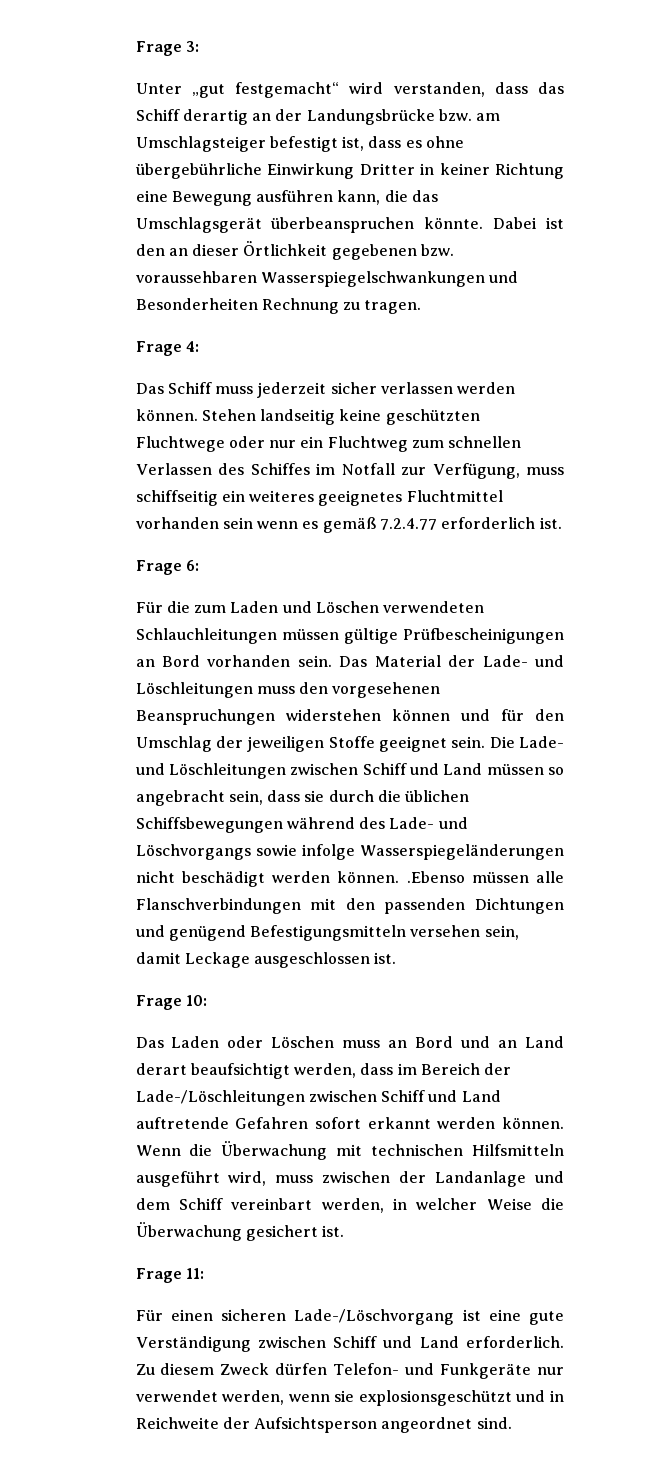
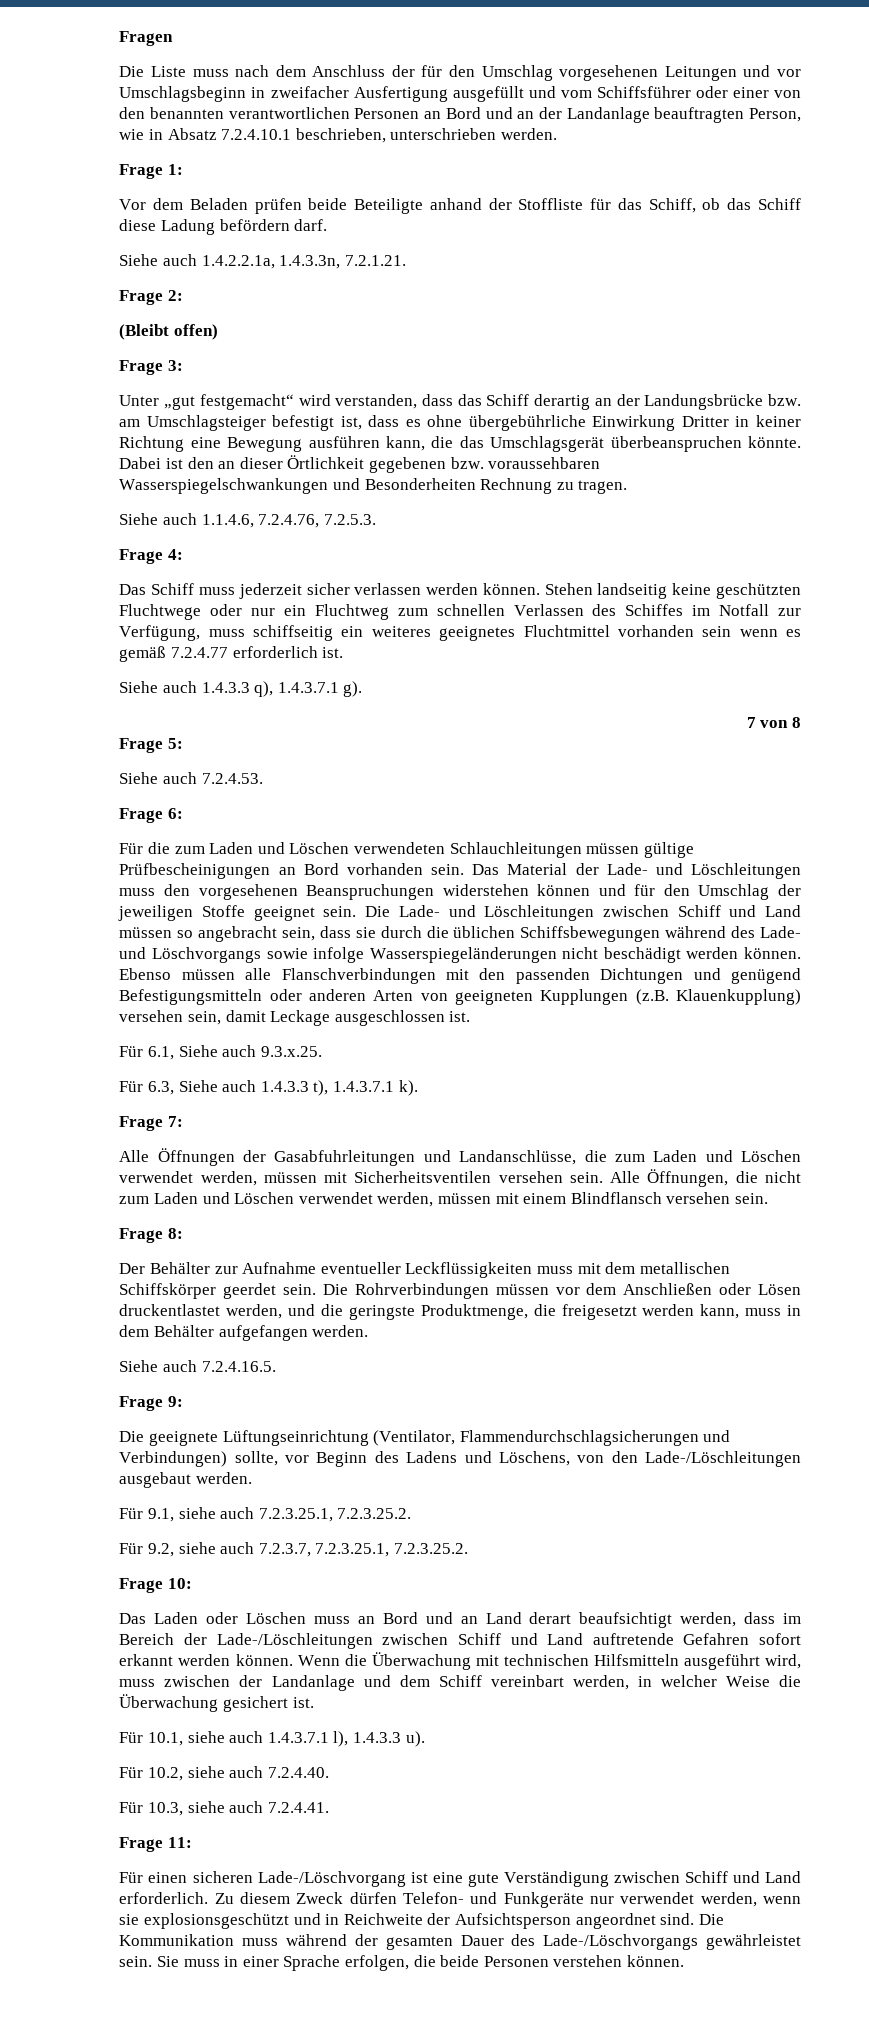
+ Fragen
+ Die Liste muss nach dem Anschluss der für den Umschlag vorgesehenen Leitungen und vor Umschlagsbeginn in zweifacher Ausfertigung ausgefüllt und vom Schiffsführer oder einer von den benannten verantwortlichen Personen an Bord und an der Landanlage beauftragten Person, wie in Absatz 7.2.4.10.1 beschrieben, unterschrieben werden.
+ Frage 1:
+ Vor dem Beladen prüfen beide Beteiligte anhand der Stoffliste für das Schiff, ob das Schiff diese Ladung befördern darf.
+ Siehe auch 1.4.2.2.1a, 1.4.3.3n, 7.2.1.21.
+ Frage 2:
+ (Bleibt offen)
+ Siehe auch 1.1.4.6, 7.2.4.76, 7.2.5.3.
+ Siehe auch 1.4.3.3 q), 1.4.3.7.1 g).
+ 7 von 8
+ Frage 5:
+ Siehe auch 7.2.4.53.
- Die Lade- und Löschleitungen zwischen Schiff und Land müssen so angebracht sein, dass sie durch die üblichen Schiffsbewegungen während des Lade- und Löschvorgangs sowie infolge Wasserspiegeländerungen nicht beschädigt werden können. .Ebenso müssen alle Flanschverbindungen mit den passenden Dichtungen und genügend Befestigungsmitteln versehen sein, damit Leckage ausgeschlossen ist.
+ Die Lade- und Löschleitungen zwischen Schiff und Land müssen so angebracht sein, dass sie durch die üblichen Schiffsbewegungen während des Lade- und Löschvorgangs sowie infolge Wasserspiegeländerungen nicht beschädigt werden können. Ebenso müssen alle Flanschverbindungen mit den passenden Dichtungen und genügend Befestigungsmitteln oder anderen Arten von geeigneten Kupplungen (z.B. Klauenkupplung) versehen sein, damit Leckage ausgeschlossen ist.
+ Für 6.1, Siehe auch 9.3.x.25.
+ Für 6.3, Siehe auch 1.4.3.3 t), 1.4.3.7.1 k).
+ Frage 7:
+ Alle Öffnungen der Gasabfuhrleitungen und Landanschlüsse, die zum Laden und Löschen verwendet werden, müssen mit Sicherheitsventilen versehen sein. Alle Öffnungen, die nicht zum Laden und Löschen verwendet werden, müssen mit einem Blindflansch versehen sein.
+ Frage 8:
+ Der Behälter zur Aufnahme eventueller Leckflüssigkeiten muss mit dem metallischen Schiffskörper geerdet sein. Die Rohrverbindungen müssen vor dem Anschließen oder Lösen druckentlastet werden, und die geringste Produktmenge, die freigesetzt werden kann, muss in dem Behälter aufgefangen werden.
+ Siehe auch 7.2.4.16.5.
+ Frage 9:
+ Die geeignete Lüftungseinrichtung (Ventilator, Flammendurchschlagsicherungen und Verbindungen) sollte, vor Beginn des Ladens und Löschens, von den Lade-/Löschleitungen ausgebaut werden.
+ Für 9.1, siehe auch 7.2.3.25.1, 7.2.3.25.2.
+ Für 9.2, siehe auch 7.2.3.7, 7.2.3.25.1, 7.2.3.25.2.
+ Für 10.1, siehe auch 1.4.3.7.1 l), 1.4.3.3 u).
+ Für 10.2, siehe auch 7.2.4.40.
+ Für 10.3, siehe auch 7.2.4.41.
+ Die Kommunikation muss während der gesamten Dauer des Lade-/Löschvorgangs gewährleistet sein. Sie muss in einer Sprache erfolgen, die beide Personen verstehen können.

